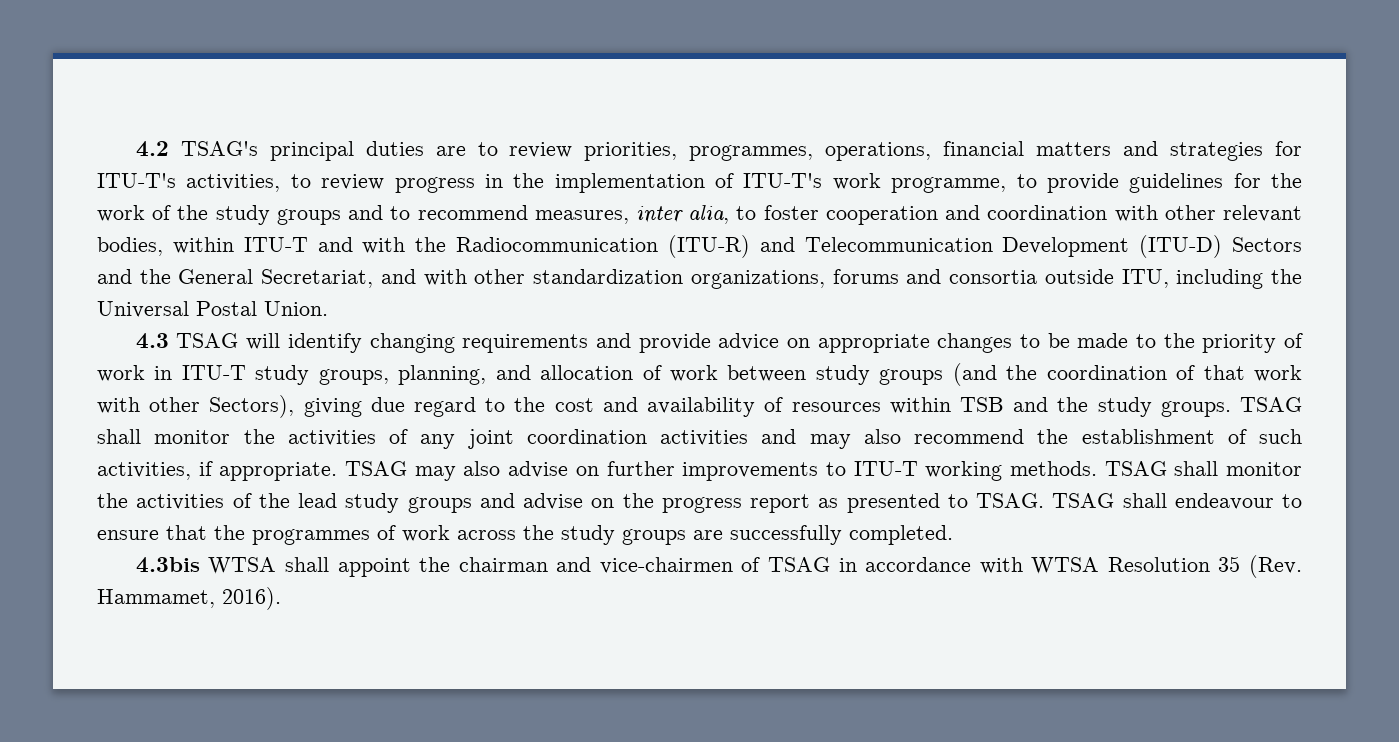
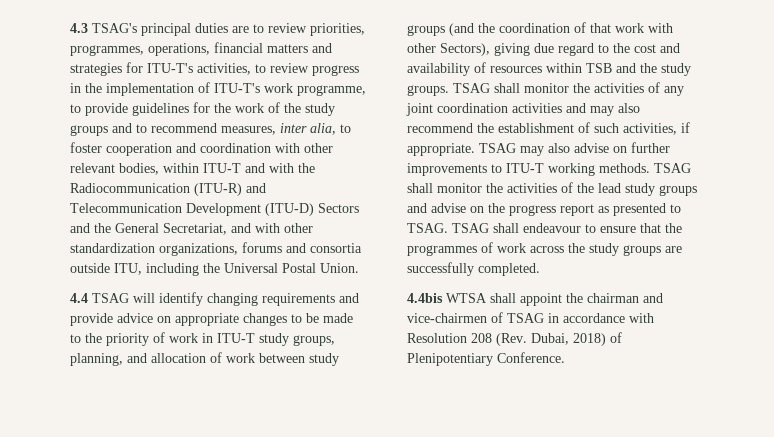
- 4.2 TSAG's principal duties are to review priorities, programmes, operations, financial matters and strategies for ITU-T's activities, to review progress in the implementation of ITU-T's work programme, to provide guidelines for the work of the study groups and to recommend measures, inter alia, to foster cooperation and coordination with other relevant bodies, within ITU-T and with the Radiocommunication (ITU-R) and Telecommunication Development (ITU-D) Sectors and the General Secretariat, and with other standardization organizations, forums and consortia outside ITU, including the Universal Postal Union.
+ 4.3 TSAG's principal duties are to review priorities, programmes, operations, financial matters and strategies for ITU-T's activities, to review progress in the implementation of ITU-T's work programme, to provide guidelines for the work of the study groups and to recommend measures, inter alia, to foster cooperation and coordination with other relevant bodies, within ITU-T and with the Radiocommunication (ITU-R) and Telecommunication Development (ITU-D) Sectors and the General Secretariat, and with other standardization organizations, forums and consortia outside ITU, including the Universal Postal Union.
- 4.3 TSAG will identify changing requirements and provide advice on appropriate changes to be made to the priority of work in ITU-T study groups, planning, and allocation of work between study groups (and the coordination of that work with other Sectors), giving due regard to the cost and availability of resources within TSB and the study groups.
+ 4.4 TSAG will identify changing requirements and provide advice on appropriate changes to be made to the priority of work in ITU-T study groups, planning, and allocation of work between study groups (and the coordination of that work with other Sectors), giving due regard to the cost and availability of resources within TSB and the study groups.
- 4.3bis WTSA shall appoint the chairman and vice-chairmen of TSAG in accordance with WTSA Resolution 35 (Rev. Hammamet, 2016).
+ 4.4bis WTSA shall appoint the chairman and vice-chairmen of TSAG in accordance with Resolution 208 (Rev. Dubai, 2018) of Plenipotentiary Conference.

